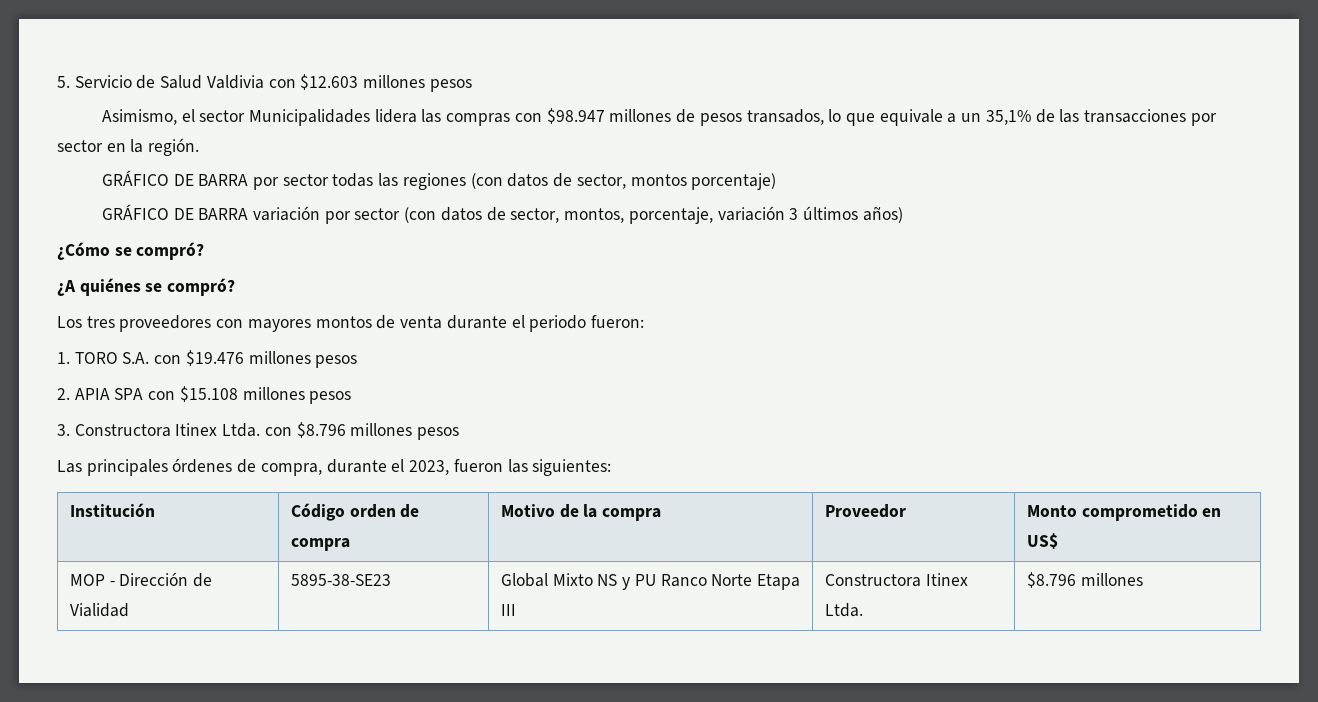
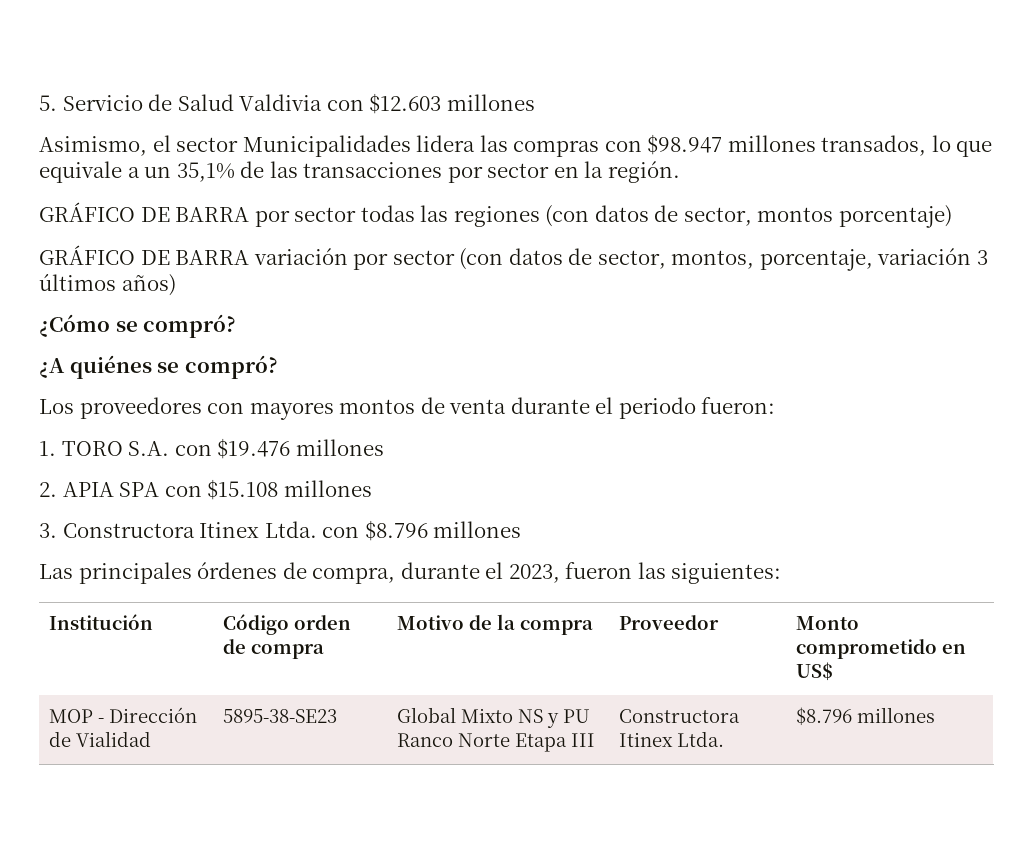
- 5. Servicio de Salud Valdivia con $12.603 millones pesos
+ 5. Servicio de Salud Valdivia con $12.603 millones
- Asimismo, el sector Municipalidades lidera las compras con $98.947 millones de pesos transados, lo que equivale a un 35,1% de las transacciones por sector en la región.
+ Asimismo, el sector Municipalidades lidera las compras con $98.947 millones transados, lo que equivale a un 35,1% de las transacciones por sector en la región.
- Los tres proveedores con mayores montos de venta durante el periodo fueron:
+ Los proveedores con mayores montos de venta durante el periodo fueron:
- 1. TORO S.A. con $19.476 millones pesos
+ 1. TORO S.A. con $19.476 millones
- 2. APIA SPA con $15.108 millones pesos
+ 2. APIA SPA con $15.108 millones
- 3. Constructora Itinex Ltda. con $8.796 millones pesos
+ 3. Constructora Itinex Ltda. con $8.796 millones

